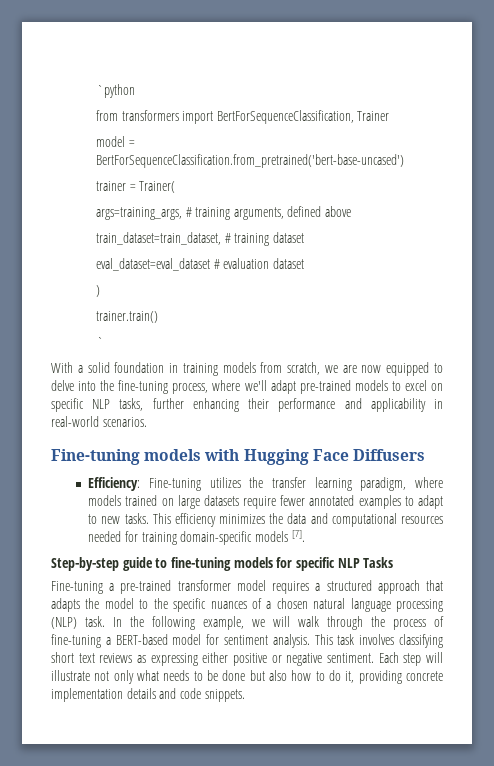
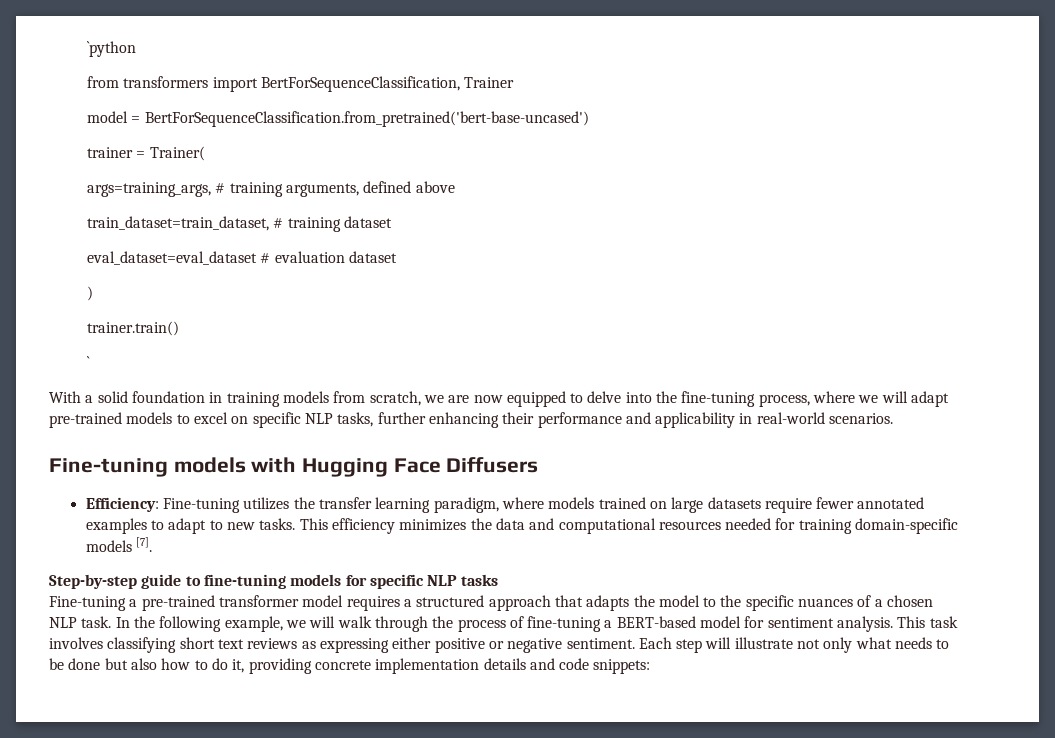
- With a solid foundation in training models from scratch, we are now equipped to delve into the fine-tuning process, where we'll adapt pre-trained models to excel on specific NLP tasks, further enhancing their performance and applicability in real-world scenarios.
+ With a solid foundation in training models from scratch, we are now equipped to delve into the fine-tuning process, where we will adapt pre-trained models to excel on specific NLP tasks, further enhancing their performance and applicability in real-world scenarios.
- Step-by-step guide to fine-tuning models for specific NLP Tasks
+ Step-by-step guide to fine-tuning models for specific NLP tasks
- Fine-tuning a pre-trained transformer model requires a structured approach that adapts the model to the specific nuances of a chosen natural language processing (NLP) task.
+ Fine-tuning a pre-trained transformer model requires a structured approach that adapts the model to the specific nuances of a chosen NLP task.
- Each step will illustrate not only what needs to be done but also how to do it, providing concrete implementation details and code snippets.
+ Each step will illustrate not only what needs to be done but also how to do it, providing concrete implementation details and code snippets:

